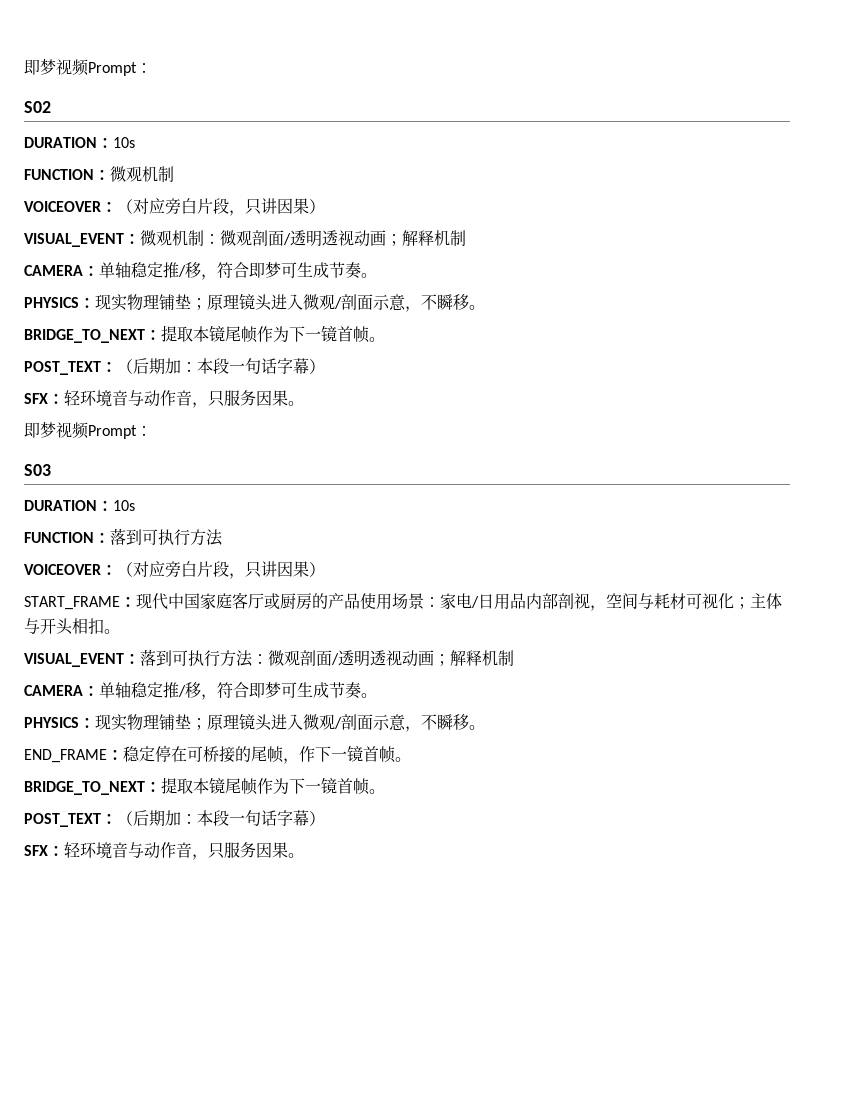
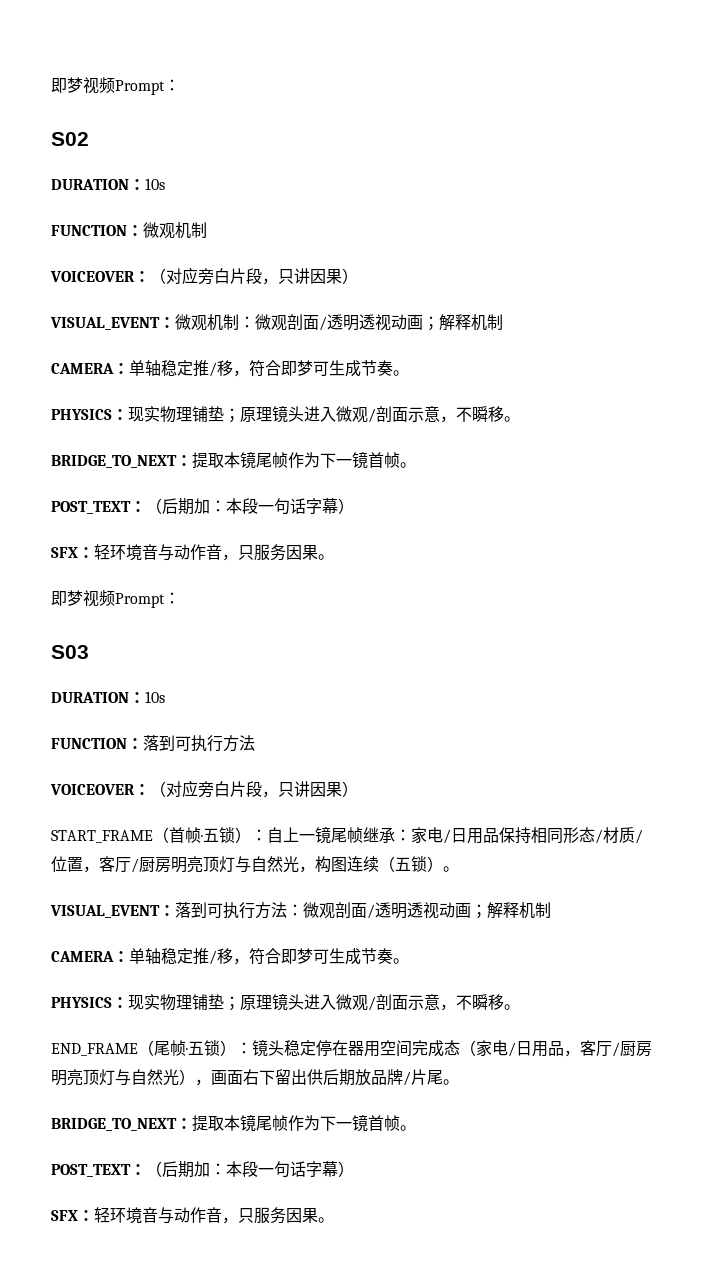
- START_FRAME：现代中国家庭客厅或厨房的产品使用场景：家电/日用品内部剖视，空间与耗材可视化；主体与开头相扣。
+ START_FRAME（首帧·五锁）：自上一镜尾帧继承：家电/日用品保持相同形态/材质/位置，客厅/厨房明亮顶灯与自然光，构图连续（五锁）。
- END_FRAME：稳定停在可桥接的尾帧，作下一镜首帧。
+ END_FRAME（尾帧·五锁）：镜头稳定停在器用空间完成态（家电/日用品，客厅/厨房明亮顶灯与自然光），画面右下留出供后期放品牌/片尾。

